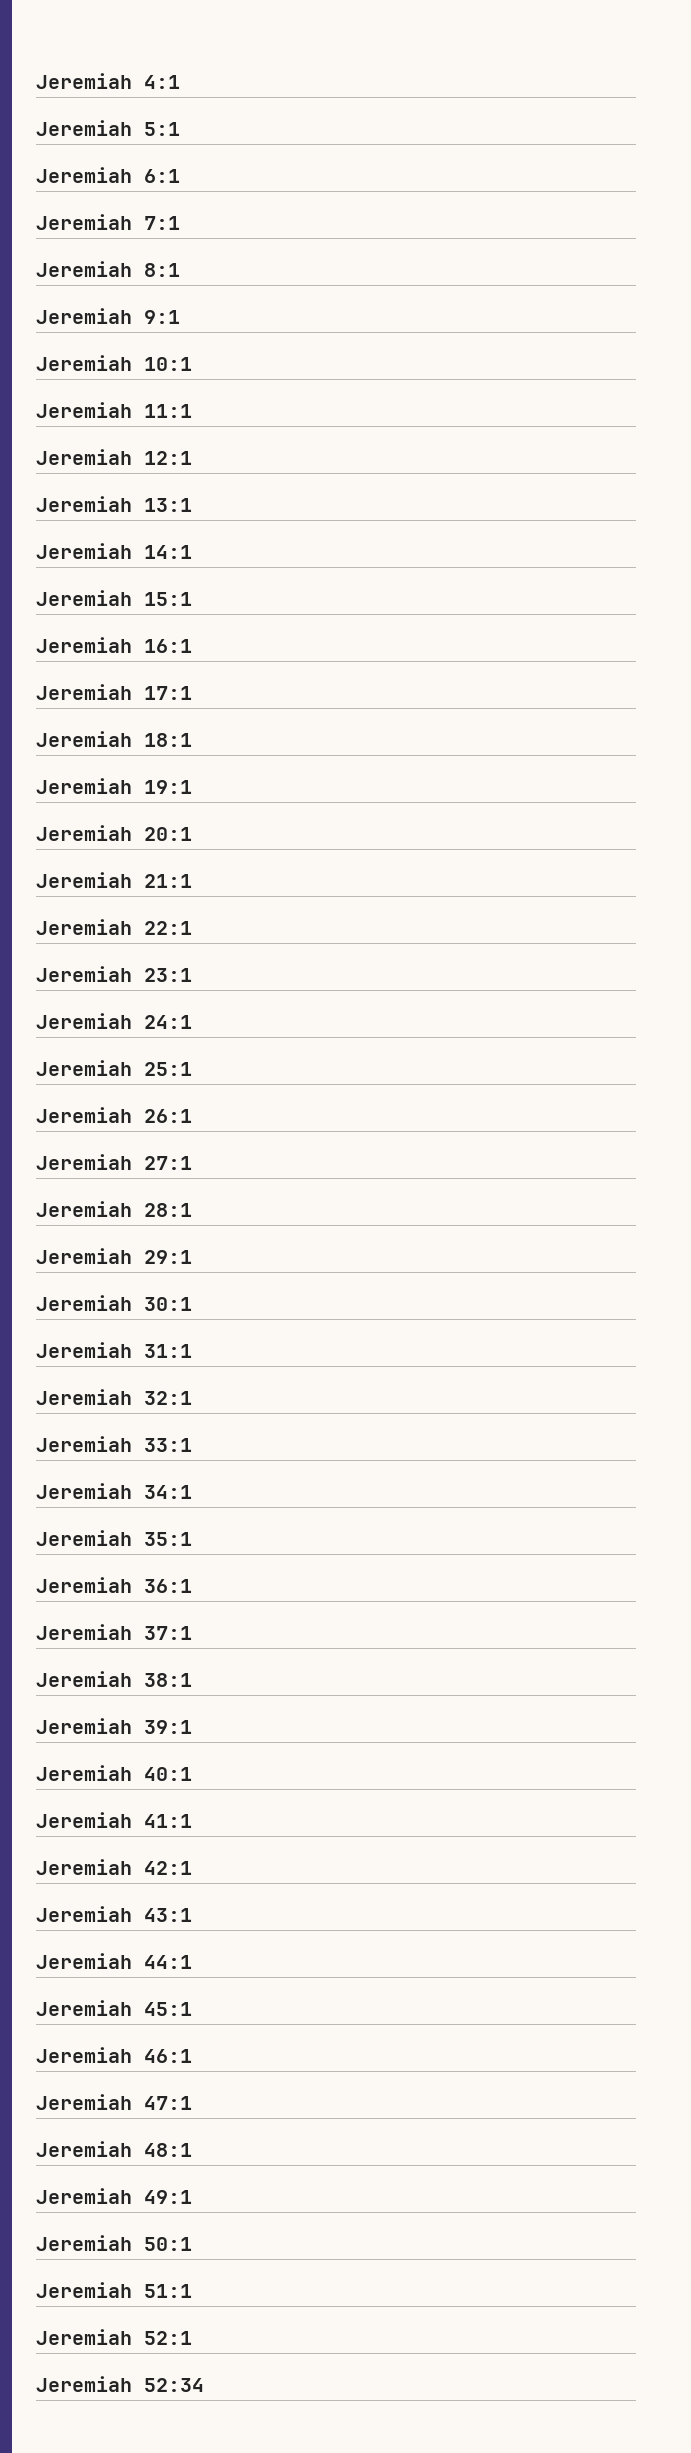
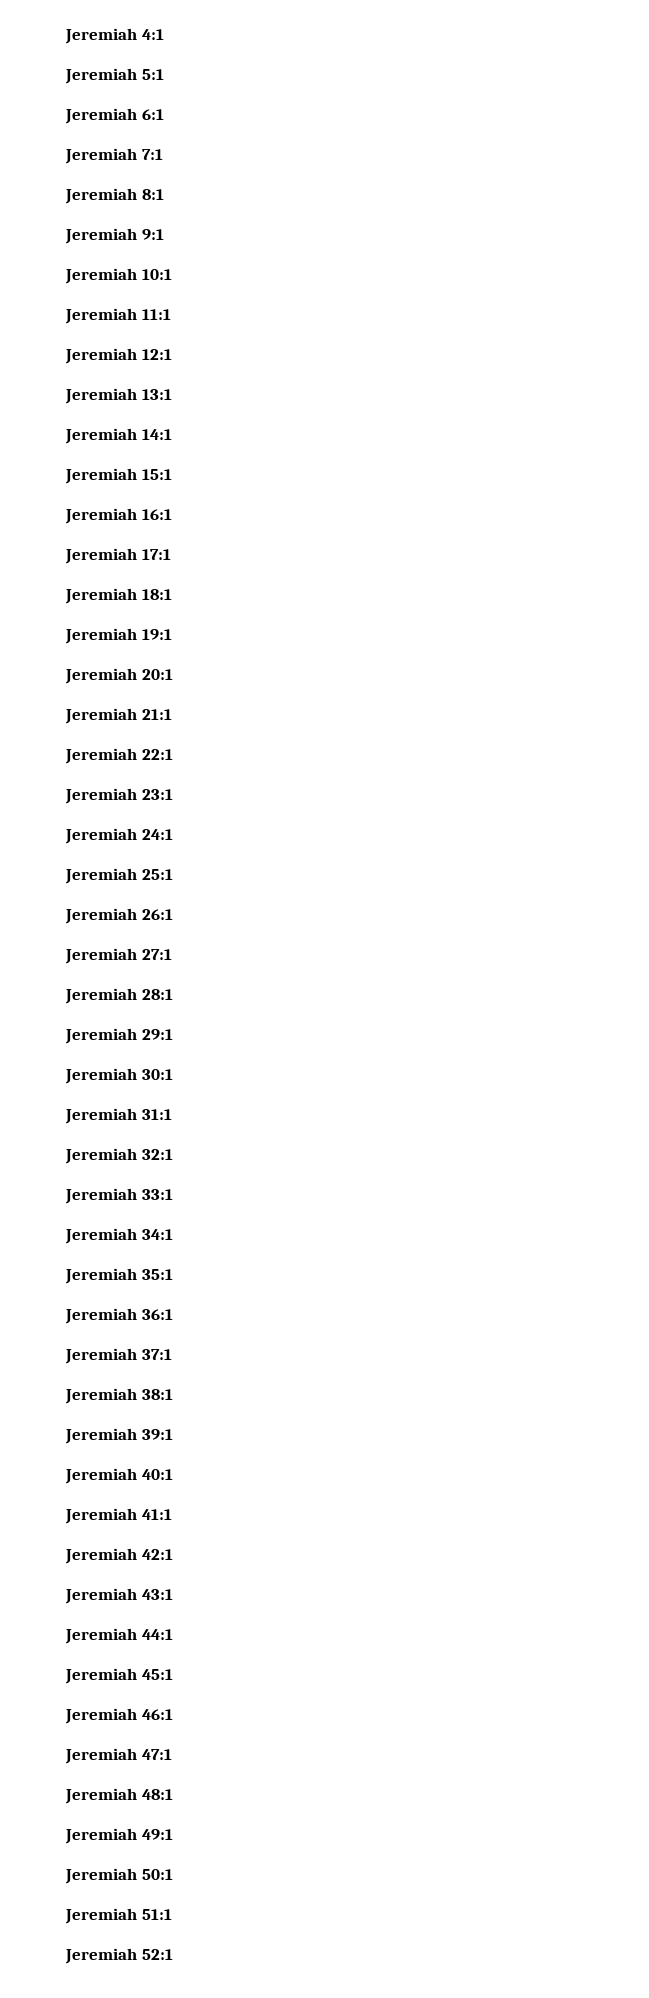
- Jeremiah 52:34

